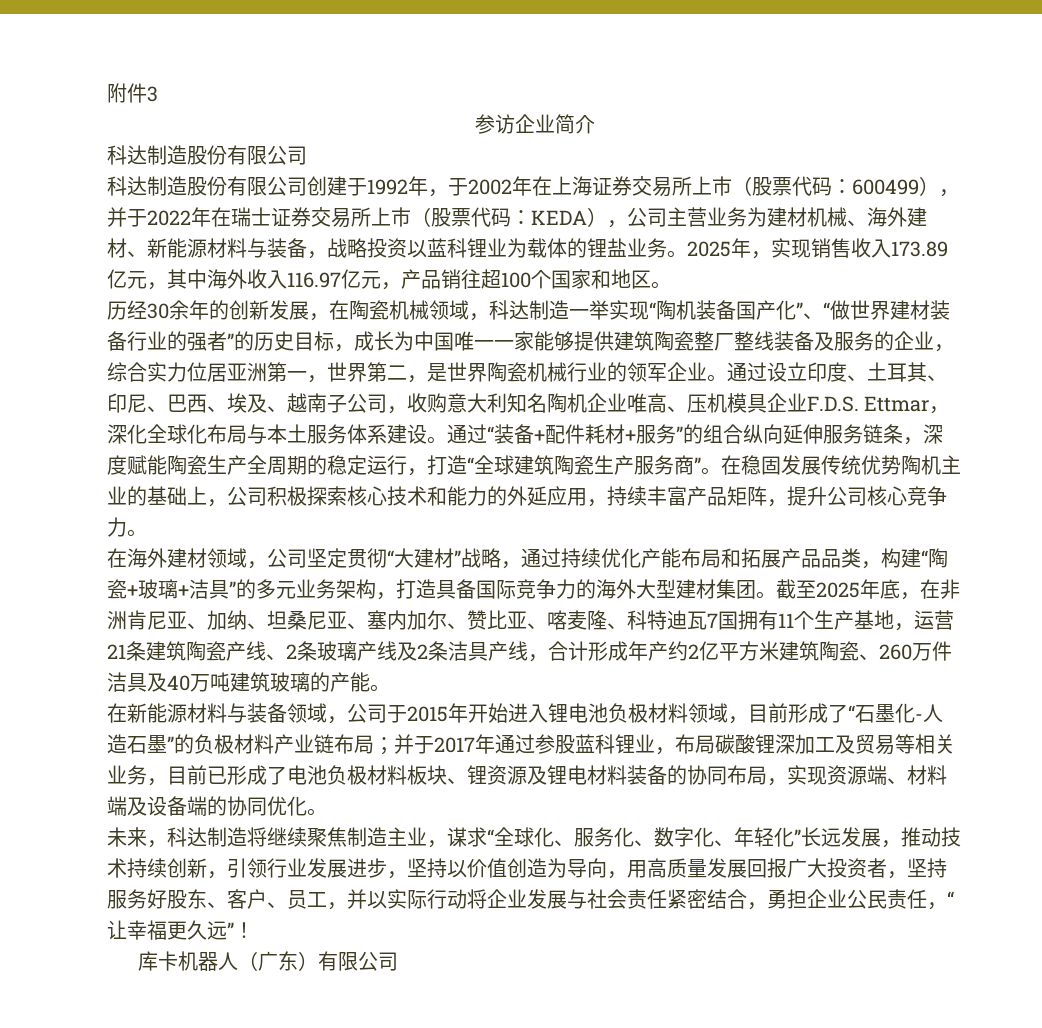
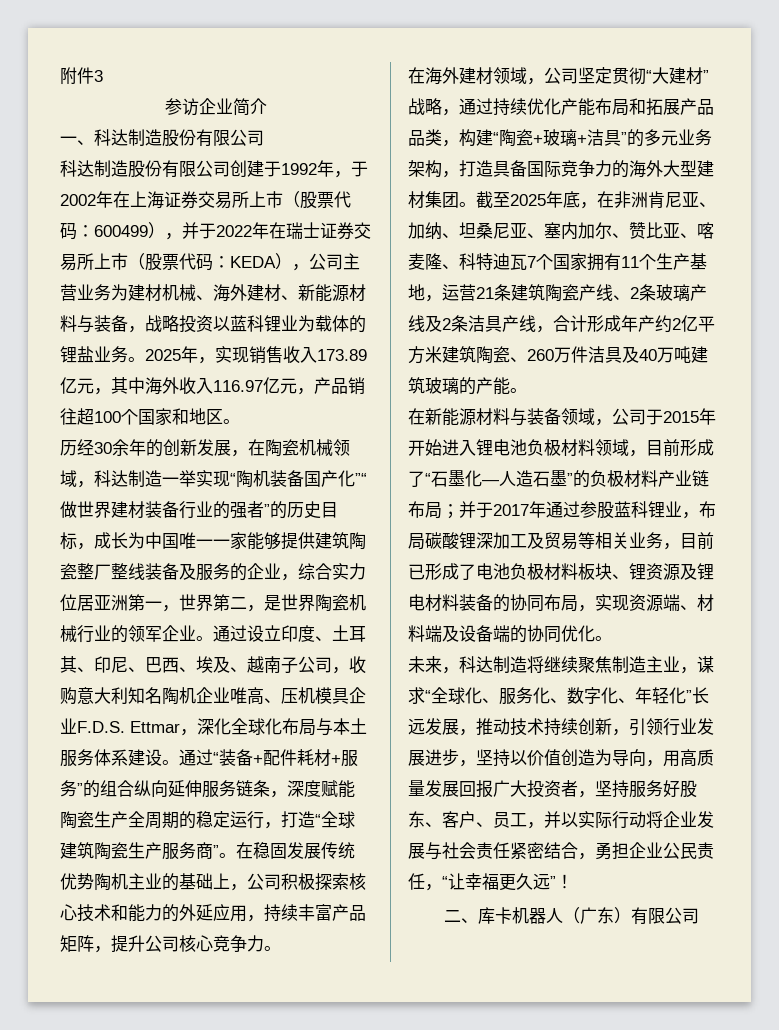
  参访企业简介
- 科达制造股份有限公司
+ 一、科达制造股份有限公司
- 历经30余年的创新发展，在陶瓷机械领域，科达制造一举实现“陶机装备国产化”、“做世界建材装备行业的强者”的历史目标，成长为中国唯一一家能够提供建筑陶瓷整厂整线装备及服务的企业，综合实力位居亚洲第一，世界第二，是世界陶瓷机械行业的领军企业。
+ 历经30余年的创新发展，在陶瓷机械领域，科达制造一举实现“陶机装备国产化”“做世界建材装备行业的强者”的历史目标，成长为中国唯一一家能够提供建筑陶瓷整厂整线装备及服务的企业，综合实力位居亚洲第一，世界第二，是世界陶瓷机械行业的领军企业。
- 截至2025年底，在非洲肯尼亚、加纳、坦桑尼亚、塞内加尔、赞比亚、喀麦隆、科特迪瓦7国拥有11个生产基地，运营21条建筑陶瓷产线、2条玻璃产线及2条洁具产线，合计形成年产约2亿平方米建筑陶瓷、260万件洁具及40万吨建筑玻璃的产能。
+ 截至2025年底，在非洲肯尼亚、加纳、坦桑尼亚、塞内加尔、赞比亚、喀麦隆、科特迪瓦7个国家拥有11个生产基地，运营21条建筑陶瓷产线、2条玻璃产线及2条洁具产线，合计形成年产约2亿平方米建筑陶瓷、260万件洁具及40万吨建筑玻璃的产能。
- 在新能源材料与装备领域，公司于2015年开始进入锂电池负极材料领域，目前形成了“石墨化-人造石墨”的负极材料产业链布局；
+ 在新能源材料与装备领域，公司于2015年开始进入锂电池负极材料领域，目前形成了“石墨化—人造石墨”的负极材料产业链布局；
- 库卡机器人（广东）有限公司
+ 二、库卡机器人（广东）有限公司

